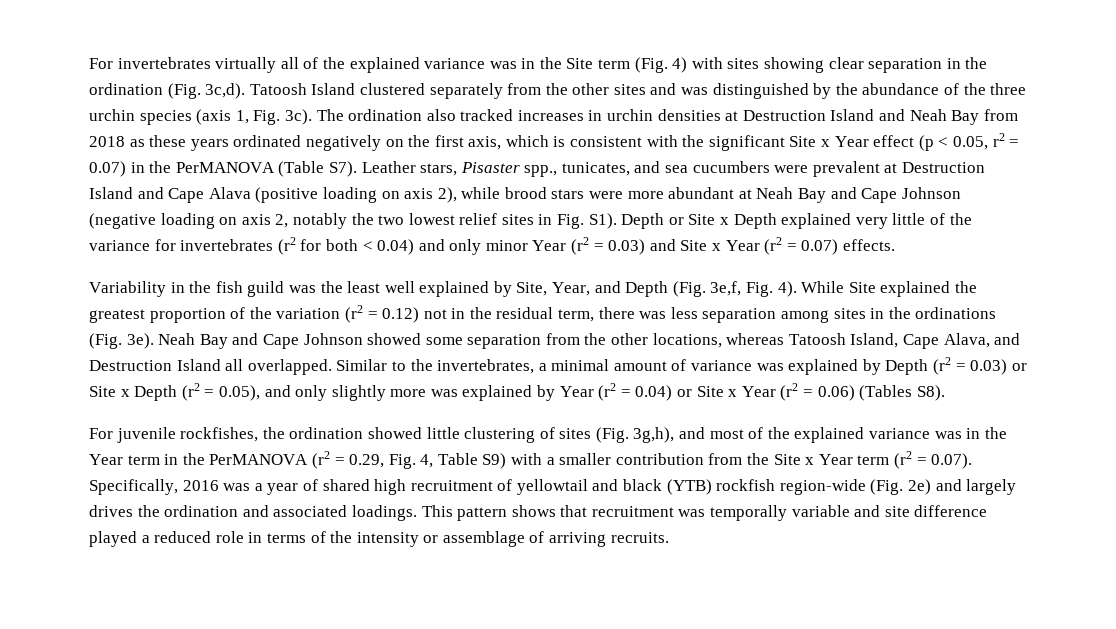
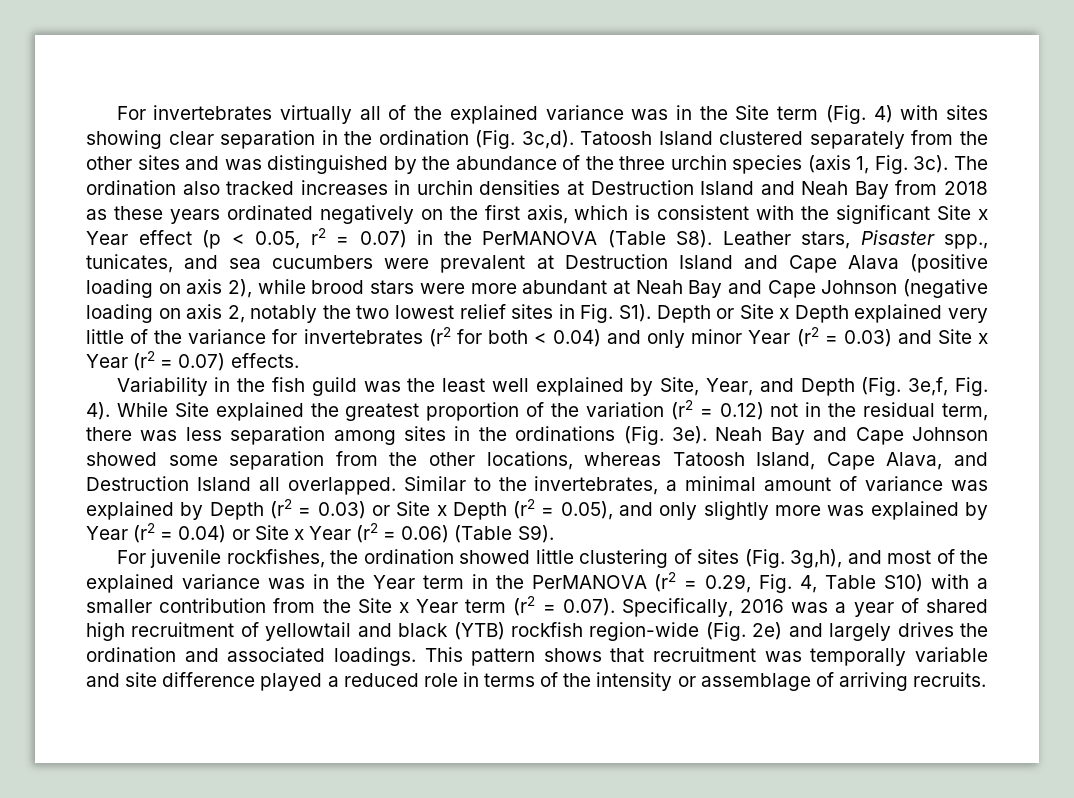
- The ordination also tracked increases in urchin densities at Destruction Island and Neah Bay from 2018 as these years ordinated negatively on the first axis, which is consistent with the significant Site x Year effect (p < 0.05, r2 = 0.07) in the PerMANOVA (Table S7). Leather stars, Pisaster spp., tunicates, and sea cucumbers were prevalent at Destruction Island and Cape Alava (positive loading on axis 2), while brood stars were more abundant at Neah Bay and Cape Johnson (negative loading on axis 2, notably the two lowest relief sites in Fig. S1). Depth or Site x Depth explained very little of the variance for invertebrates (r2 for both < 0.04) and only minor Year (r2 = 0.03) and Site x Year (r2 = 0.07) effects.
+ The ordination also tracked increases in urchin densities at Destruction Island and Neah Bay from 2018 as these years ordinated negatively on the first axis, which is consistent with the significant Site x Year effect (p < 0.05, r2 = 0.07) in the PerMANOVA (Table S8). Leather stars, Pisaster spp., tunicates, and sea cucumbers were prevalent at Destruction Island and Cape Alava (positive loading on axis 2), while brood stars were more abundant at Neah Bay and Cape Johnson (negative loading on axis 2, notably the two lowest relief sites in Fig. S1). Depth or Site x Depth explained very little of the variance for invertebrates (r2 for both < 0.04) and only minor Year (r2 = 0.03) and Site x Year (r2 = 0.07) effects.
- Similar to the invertebrates, a minimal amount of variance was explained by Depth (r2 = 0.03) or Site x Depth (r2 = 0.05), and only slightly more was explained by Year (r2 = 0.04) or Site x Year (r2 = 0.06) (Tables S8).
+ Similar to the invertebrates, a minimal amount of variance was explained by Depth (r2 = 0.03) or Site x Depth (r2 = 0.05), and only slightly more was explained by Year (r2 = 0.04) or Site x Year (r2 = 0.06) (Table S9).
- For juvenile rockfishes, the ordination showed little clustering of sites (Fig. 3g,h), and most of the explained variance was in the Year term in the PerMANOVA (r2 = 0.29, Fig. 4, Table S9) with a smaller contribution from the Site x Year term (r2 = 0.07). Specifically, 2016 was a year of shared high recruitment of yellowtail and black (YTB) rockfish region-wide (Fig. 2e) and largely drives the ordination and associated loadings.
+ For juvenile rockfishes, the ordination showed little clustering of sites (Fig. 3g,h), and most of the explained variance was in the Year term in the PerMANOVA (r2 = 0.29, Fig. 4, Table S10) with a smaller contribution from the Site x Year term (r2 = 0.07). Specifically, 2016 was a year of shared high recruitment of yellowtail and black (YTB) rockfish region-wide (Fig. 2e) and largely drives the ordination and associated loadings.

